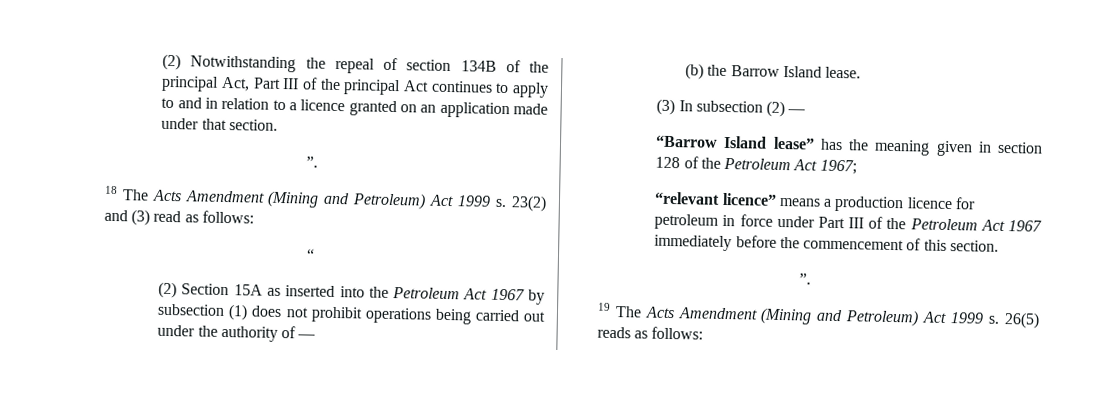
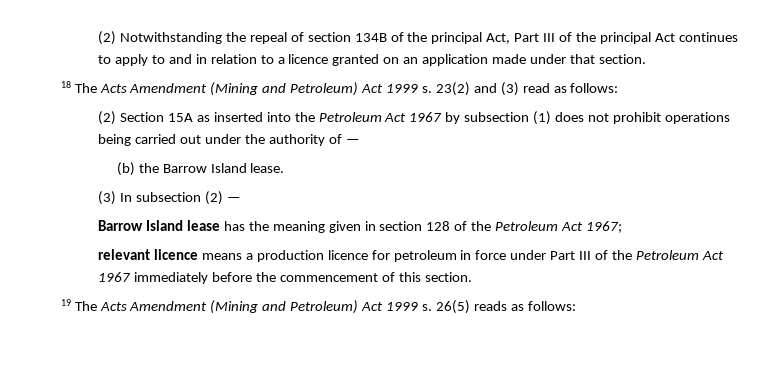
  (2) Notwithstanding the repeal of section 134B of the principal Act, Part III of the principal Act continues to apply to and in relation to a licence granted on an application made under that section.
- ”.
- “
- “Barrow Island lease” has the meaning given in section 128 of the Petroleum Act 1967;
+ Barrow Island lease has the meaning given in section 128 of the Petroleum Act 1967;
- “relevant licence” means a production licence for petroleum in force under Part III of the Petroleum Act 1967 immediately before the commencement of this section.
- ”.
+ relevant licence means a production licence for petroleum in force under Part III of the Petroleum Act 1967 immediately before the commencement of this section.

